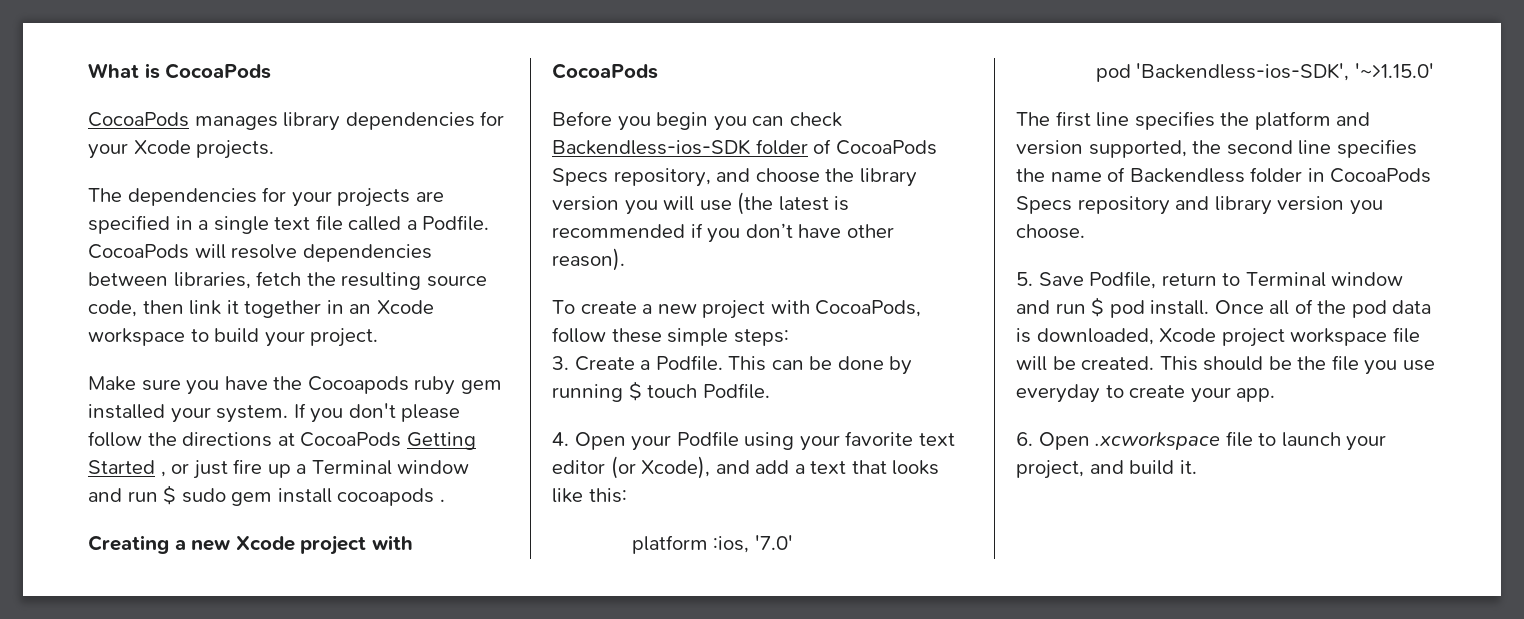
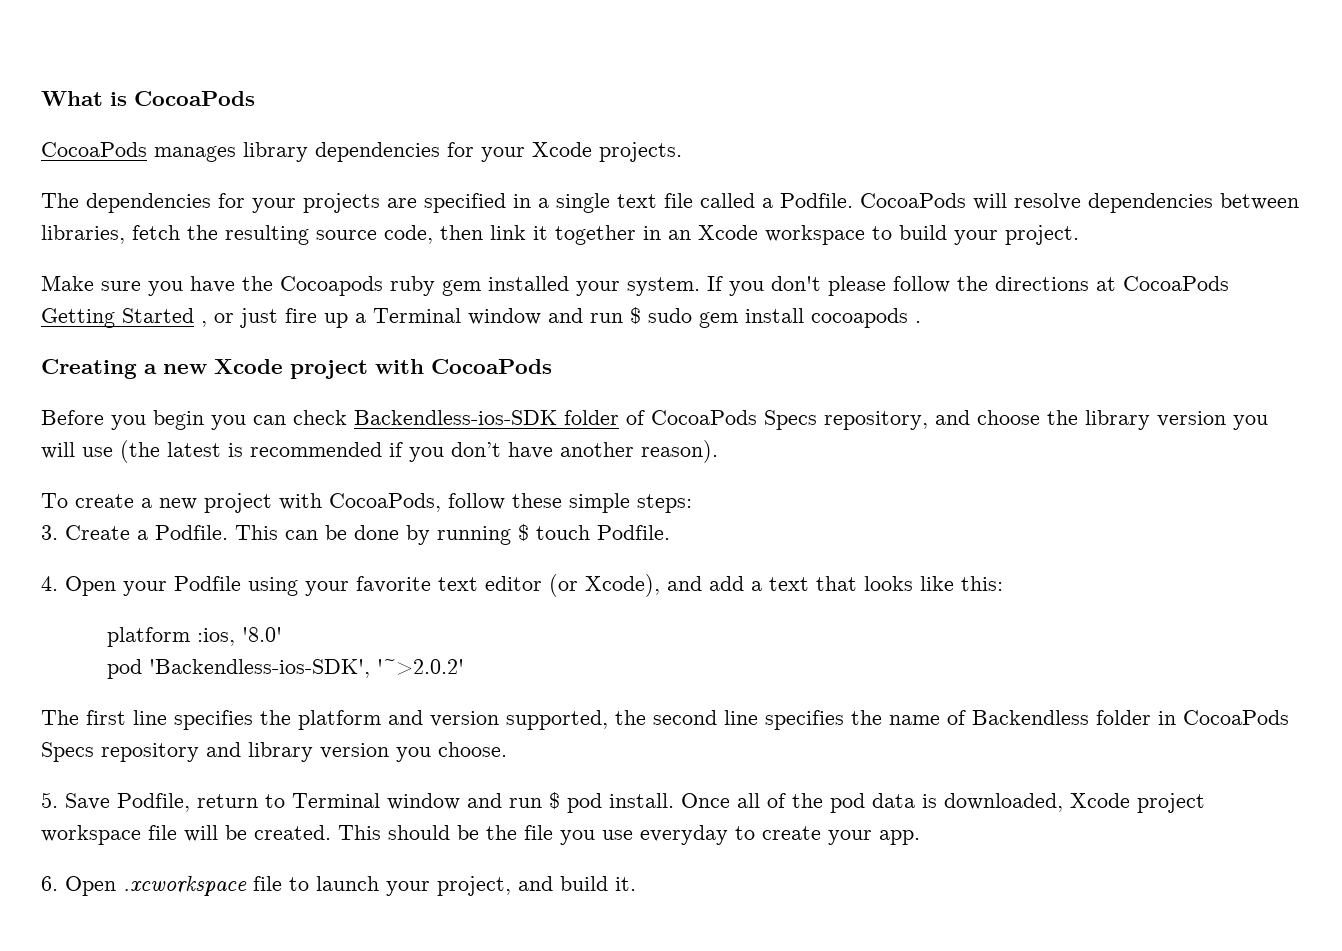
- Before you begin you can check Backendless-ios-SDK folder of CocoaPods Specs repository, and choose the library version you will use (the latest is recommended if you don’t have other reason).
+ Before you begin you can check Backendless-ios-SDK folder of CocoaPods Specs repository, and choose the library version you will use (the latest is recommended if you don’t have another reason).
- platform :ios, '7.0'
+ platform :ios, '8.0'
- pod 'Backendless-ios-SDK', '~>1.15.0'
+ pod 'Backendless-ios-SDK', '~>2.0.2'

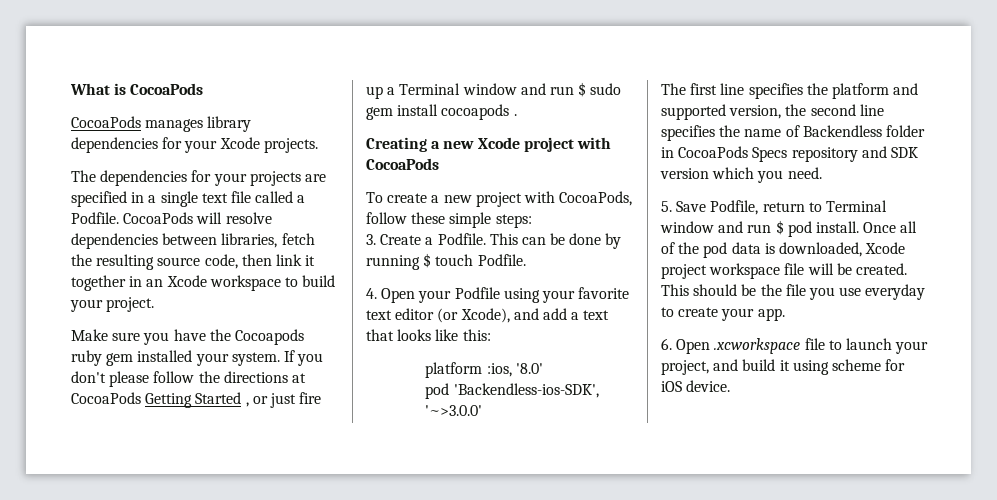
- Before you begin you can check Backendless-ios-SDK folder of CocoaPods Specs repository, and choose the library version you will use (the latest is recommended if you don’t have another reason).
- pod 'Backendless-ios-SDK', '~>2.0.2'
+ pod 'Backendless-ios-SDK', '~>3.0.0'
- The first line specifies the platform and version supported, the second line specifies the name of Backendless folder in CocoaPods Specs repository and library version you choose.
+ The first line specifies the platform and supported version, the second line specifies the name of Backendless folder in CocoaPods Specs repository and SDK version which you need.
- 6. Open .xcworkspace file to launch your project, and build it.
+ 6. Open .xcworkspace file to launch your project, and build it using scheme for iOS device.

